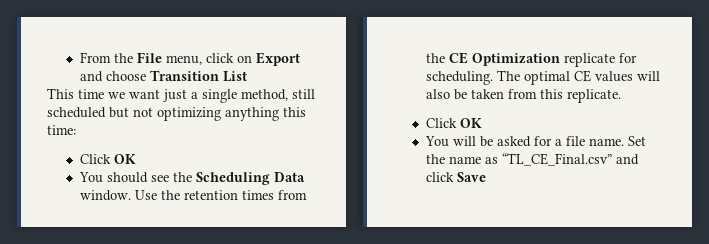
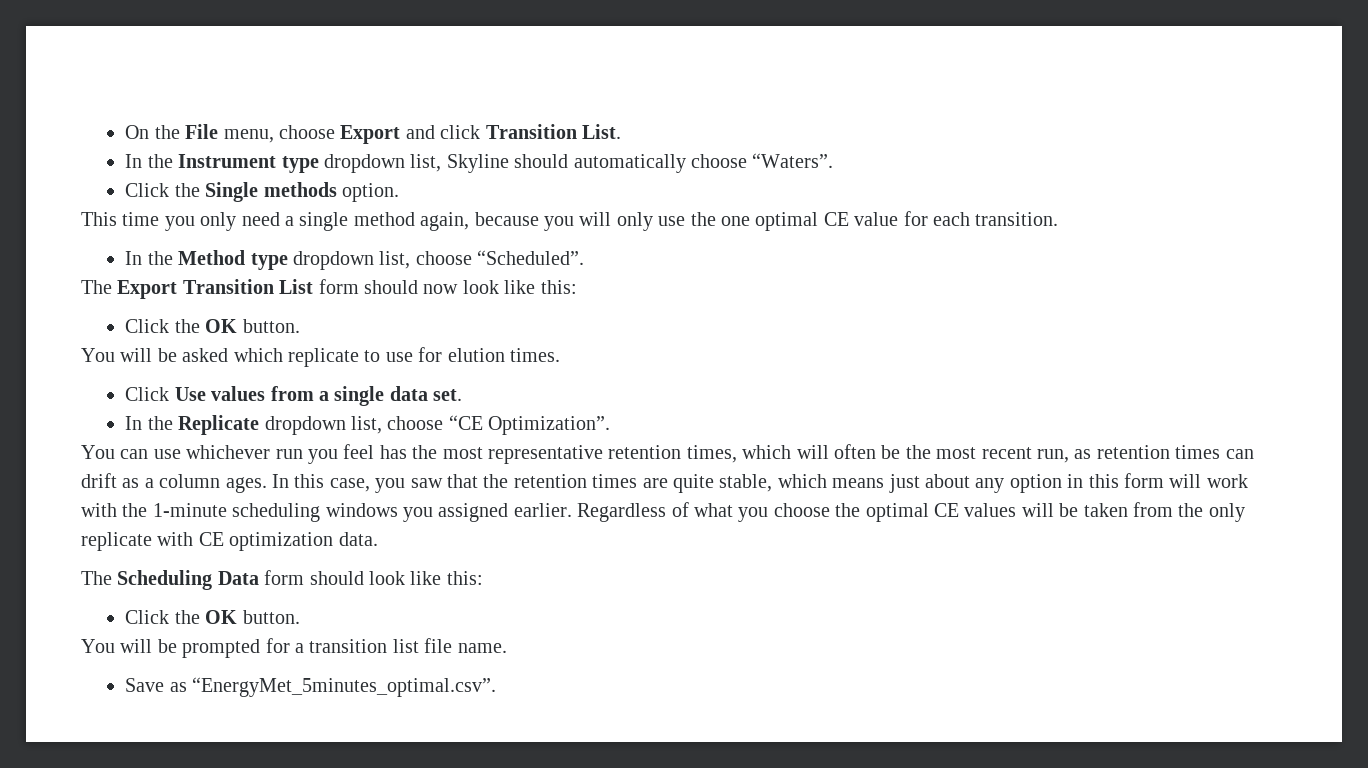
- From the File menu, click on Export and choose Transition List
- This time we want just a single method, still scheduled but not optimizing anything this time:
- Click OK
- You should see the Scheduling Data window. Use the retention times from the CE Optimization replicate for scheduling. The optimal CE values will also be taken from this replicate.
- Click OK
- You will be asked for a file name. Set the name as “TL_CE_Final.csv” and click Save
+ On the File menu, choose Export and click Transition List.
+ In the Instrument type dropdown list, Skyline should automatically choose “Waters”.
+ Click the Single methods option.
+ This time you only need a single method again, because you will only use the one optimal CE value for each transition.
+ In the Method type dropdown list, choose “Scheduled”.
+ The Export Transition List form should now look like this:
+ Click the OK button.
+ You will be asked which replicate to use for elution times.
+ Click Use values from a single data set.
+ In the Replicate dropdown list, choose “CE Optimization”.
+ You can use whichever run you feel has the most representative retention times, which will often be the most recent run, as retention times can drift as a column ages. In this case, you saw that the retention times are quite stable, which means just about any option in this form will work with the 1-minute scheduling windows you assigned earlier. Regardless of what you choose the optimal CE values will be taken from the only replicate with CE optimization data.
+ The Scheduling Data form should look like this:
+ Click the OK button.
+ You will be prompted for a transition list file name.
+ Save as “EnergyMet_5minutes_optimal.csv”.

